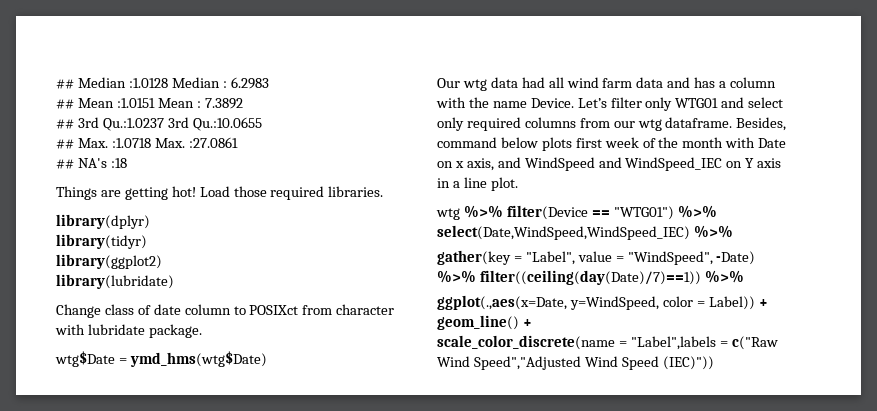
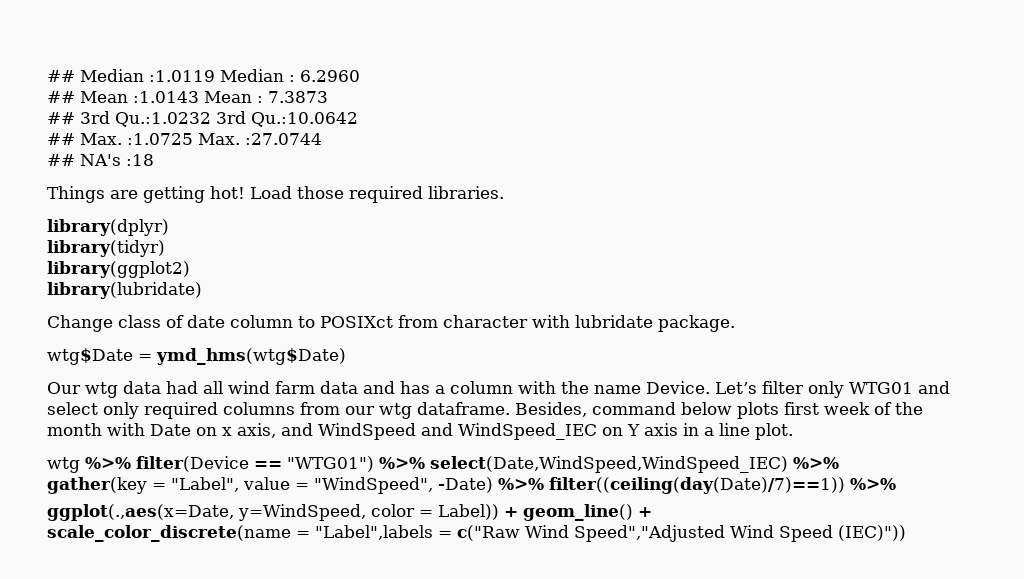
- ## Median :1.0128 Median : 6.2983
+ ## Median :1.0119 Median : 6.2960
- ## Mean :1.0151 Mean : 7.3892
+ ## Mean :1.0143 Mean : 7.3873
- ## 3rd Qu.:1.0237 3rd Qu.:10.0655
+ ## 3rd Qu.:1.0232 3rd Qu.:10.0642
- ## Max. :1.0718 Max. :27.0861
+ ## Max. :1.0725 Max. :27.0744

